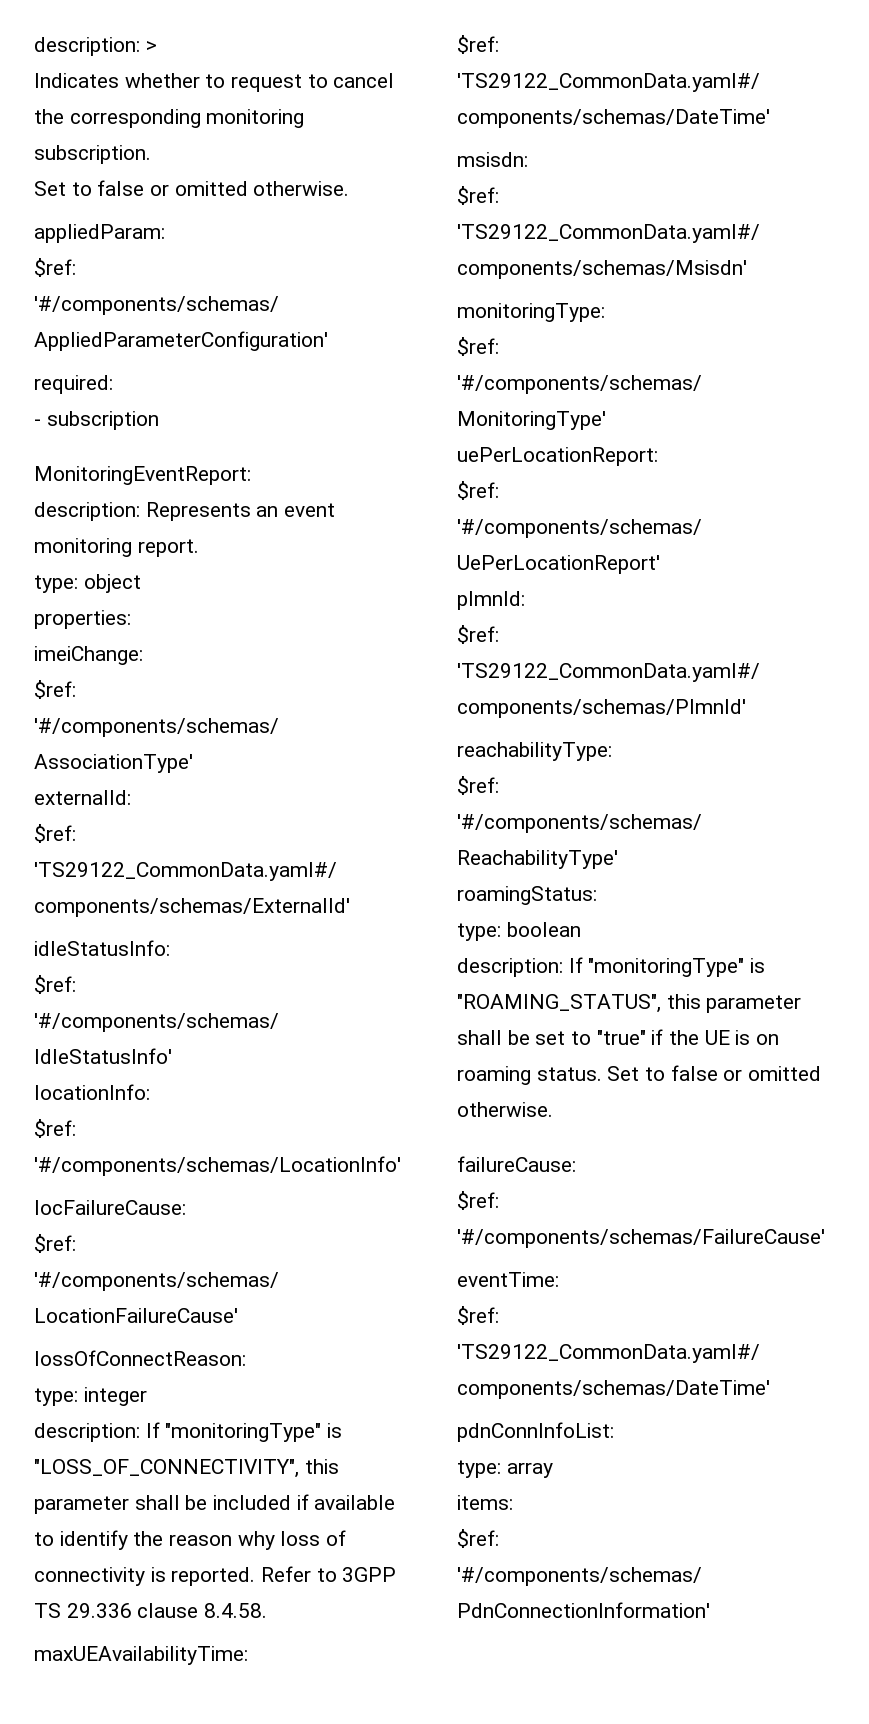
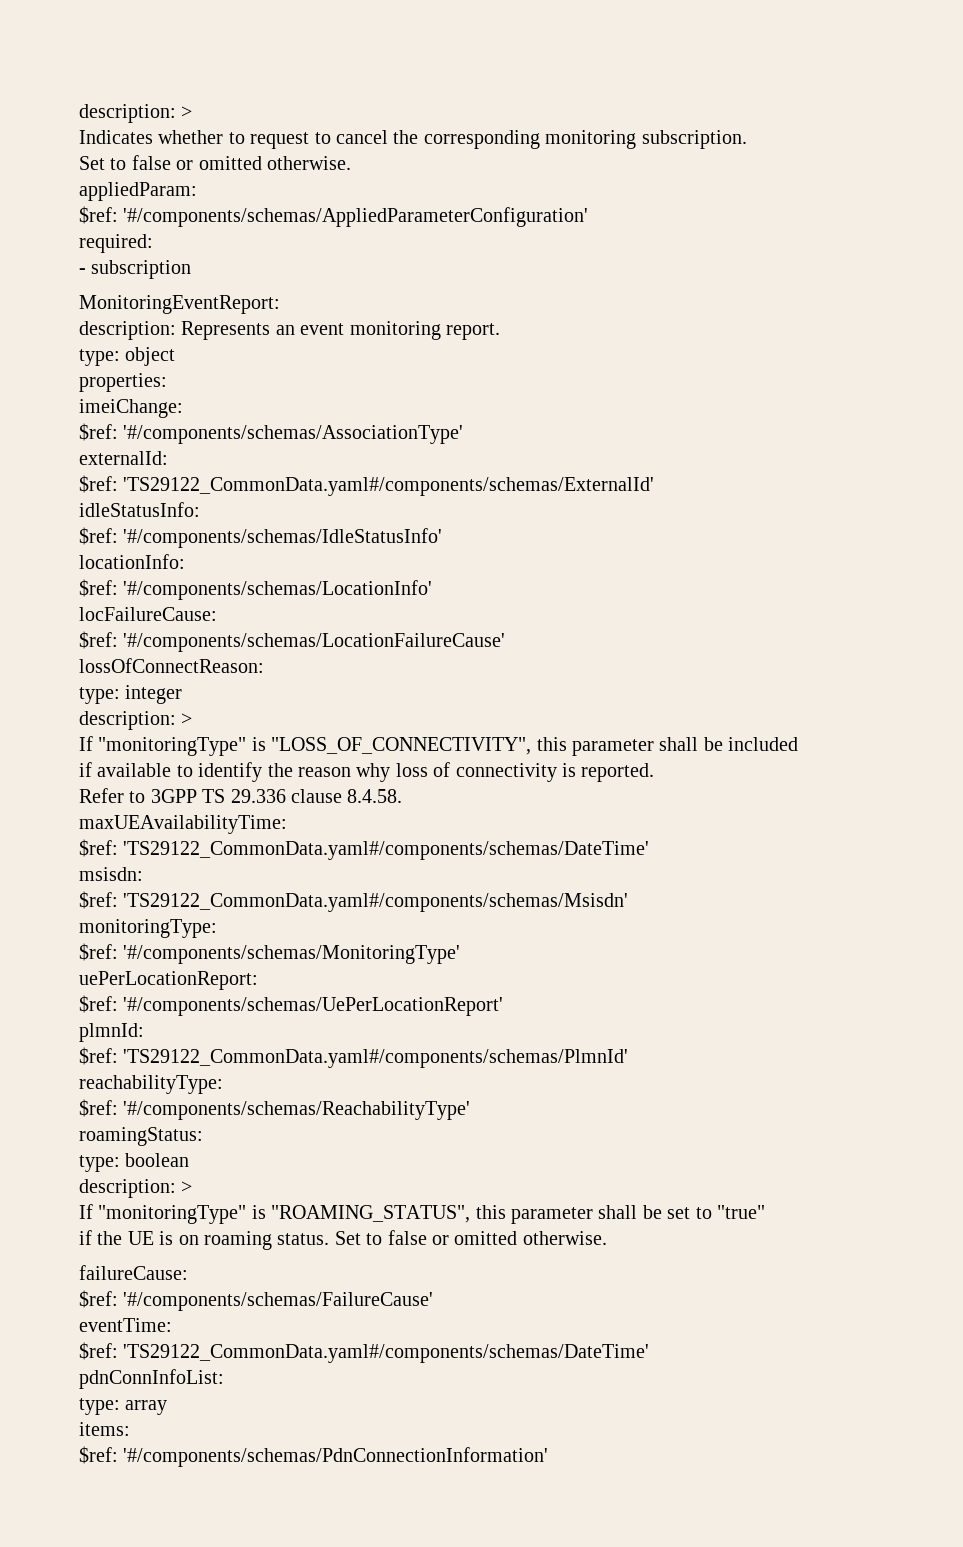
  type: integer
- description: If "monitoringType" is "LOSS_OF_CONNECTIVITY", this parameter shall be included if available to identify the reason why loss of connectivity is reported. Refer to 3GPP TS 29.336 clause 8.4.58.
+ description: >
+ If "monitoringType" is "LOSS_OF_CONNECTIVITY", this parameter shall be included
+ if available to identify the reason why loss of connectivity is reported.
+ Refer to 3GPP TS 29.336 clause 8.4.58.
  type: boolean
- description: If "monitoringType" is "ROAMING_STATUS", this parameter shall be set to "true" if the UE is on roaming status.
+ description: >
+ If "monitoringType" is "ROAMING_STATUS", this parameter shall be set to "true"
+ if the UE is on roaming status.

